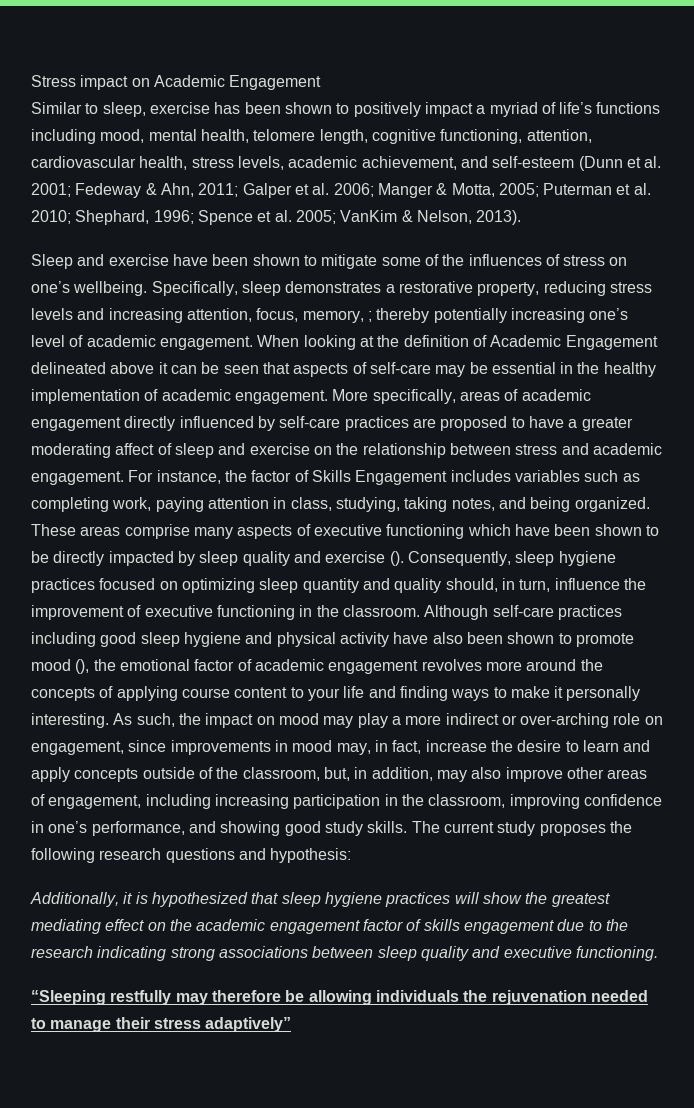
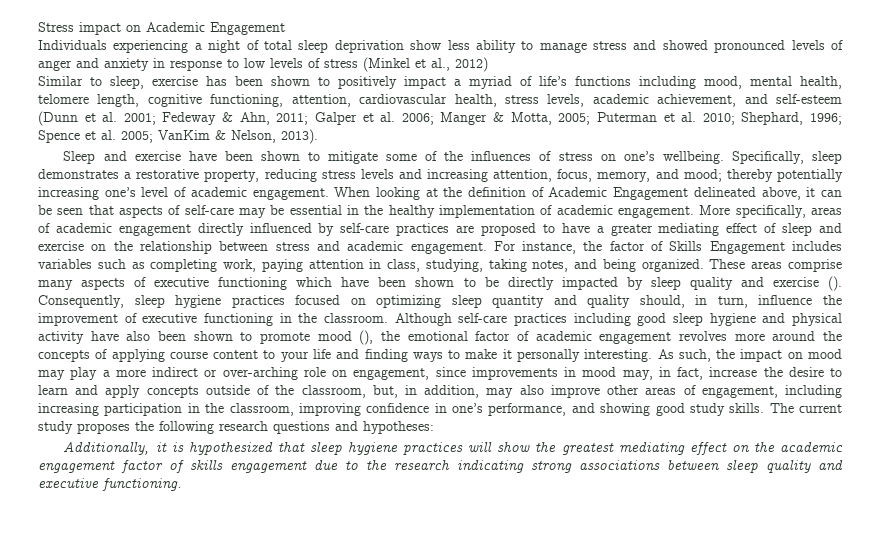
+ Individuals experiencing a night of total sleep deprivation show less ability to manage stress and showed pronounced levels of anger and anxiety in response to low levels of stress (Minkel et al., 2012)
- Specifically, sleep demonstrates a restorative property, reducing stress levels and increasing attention, focus, memory, ; thereby potentially increasing one’s level of academic engagement.
+ Specifically, sleep demonstrates a restorative property, reducing stress levels and increasing attention, focus, memory, and mood; thereby potentially increasing one’s level of academic engagement.
- When looking at the definition of Academic Engagement delineated above it can be seen that aspects of self-care may be essential in the healthy implementation of academic engagement.
+ When looking at the definition of Academic Engagement delineated above, it can be seen that aspects of self-care may be essential in the healthy implementation of academic engagement.
- More specifically, areas of academic engagement directly influenced by self-care practices are proposed to have a greater moderating affect of sleep and exercise on the relationship between stress and academic engagement.
+ More specifically, areas of academic engagement directly influenced by self-care practices are proposed to have a greater mediating effect of sleep and exercise on the relationship between stress and academic engagement.
- The current study proposes the following research questions and hypothesis:
+ The current study proposes the following research questions and hypotheses:
- “Sleeping restfully may therefore be allowing individuals the rejuvenation needed to manage their stress adaptively”

